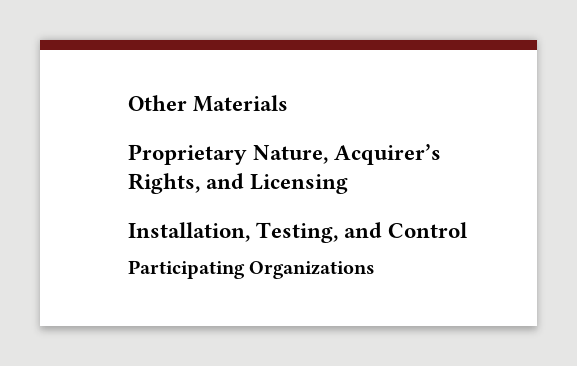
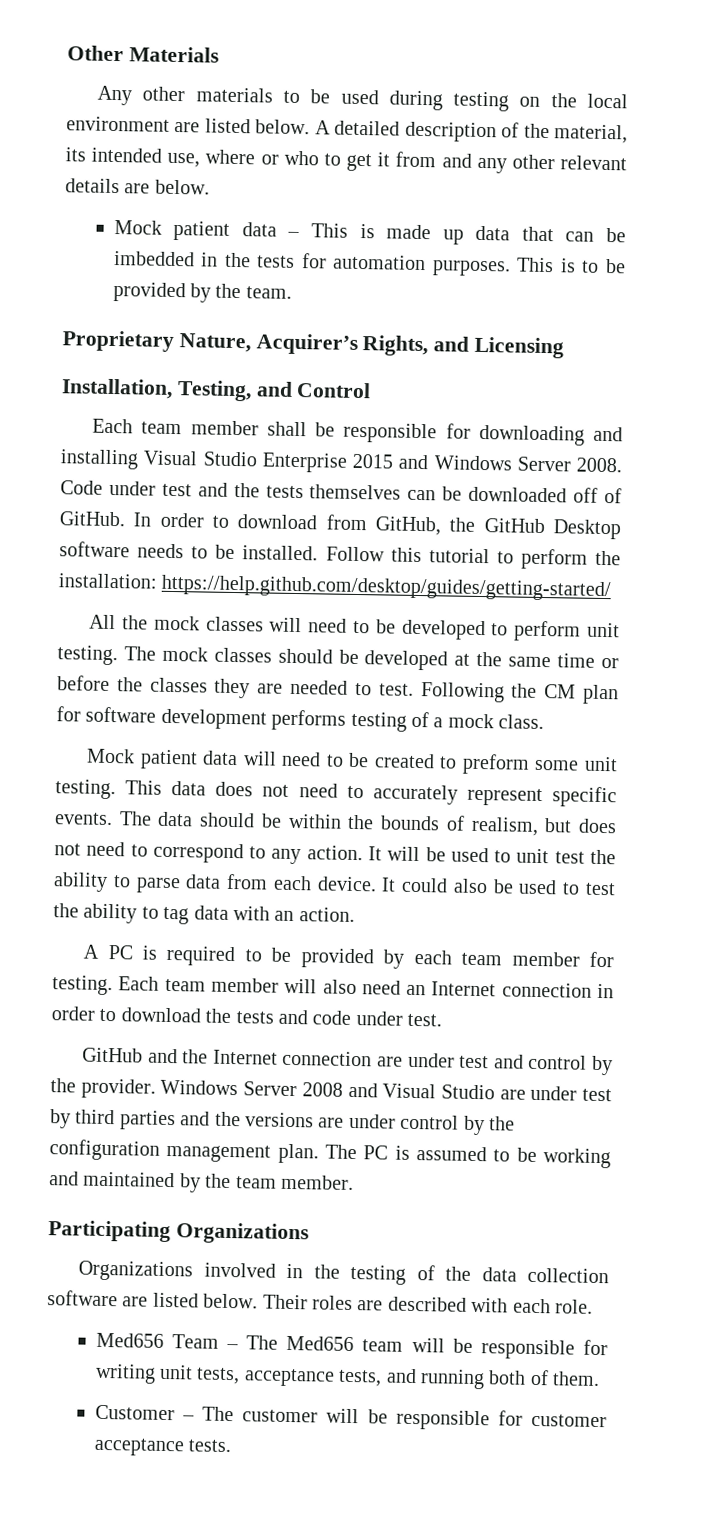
+ Any other materials to be used during testing on the local environment are listed below. A detailed description of the material, its intended use, where or who to get it from and any other relevant details are below.
+ Mock patient data – This is made up data that can be imbedded in the tests for automation purposes. This is to be provided by the team.
+ Each team member shall be responsible for downloading and installing Visual Studio Enterprise 2015 and Windows Server 2008. Code under test and the tests themselves can be downloaded off of GitHub. In order to download from GitHub, the GitHub Desktop software needs to be installed. Follow this tutorial to perform the installation: https://help.github.com/desktop/guides/getting-started/
+ All the mock classes will need to be developed to perform unit testing. The mock classes should be developed at the same time or before the classes they are needed to test. Following the CM plan for software development performs testing of a mock class.
+ Mock patient data will need to be created to preform some unit testing. This data does not need to accurately represent specific events. The data should be within the bounds of realism, but does not need to correspond to any action. It will be used to unit test the ability to parse data from each device. It could also be used to test the ability to tag data with an action.
+ A PC is required to be provided by each team member for testing. Each team member will also need an Internet connection in order to download the tests and code under test.
+ GitHub and the Internet connection are under test and control by the provider. Windows Server 2008 and Visual Studio are under test by third parties and the versions are under control by the configuration management plan. The PC is assumed to be working and maintained by the team member.
  Participating Organizations
+ Organizations involved in the testing of the data collection software are listed below. Their roles are described with each role.
+ Med656 Team – The Med656 team will be responsible for writing unit tests, acceptance tests, and running both of them.
+ Customer – The customer will be responsible for customer acceptance tests.

